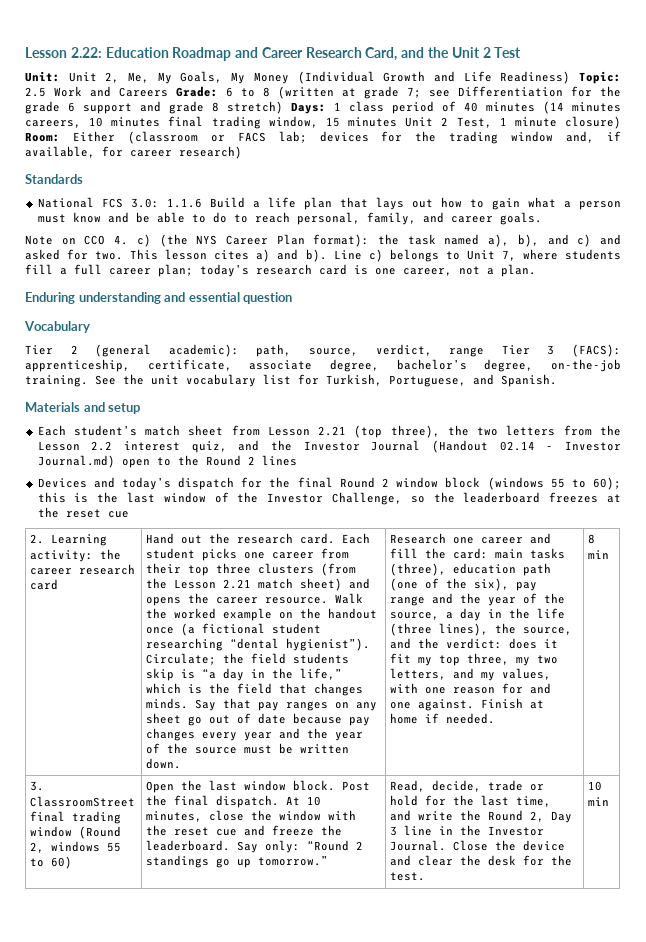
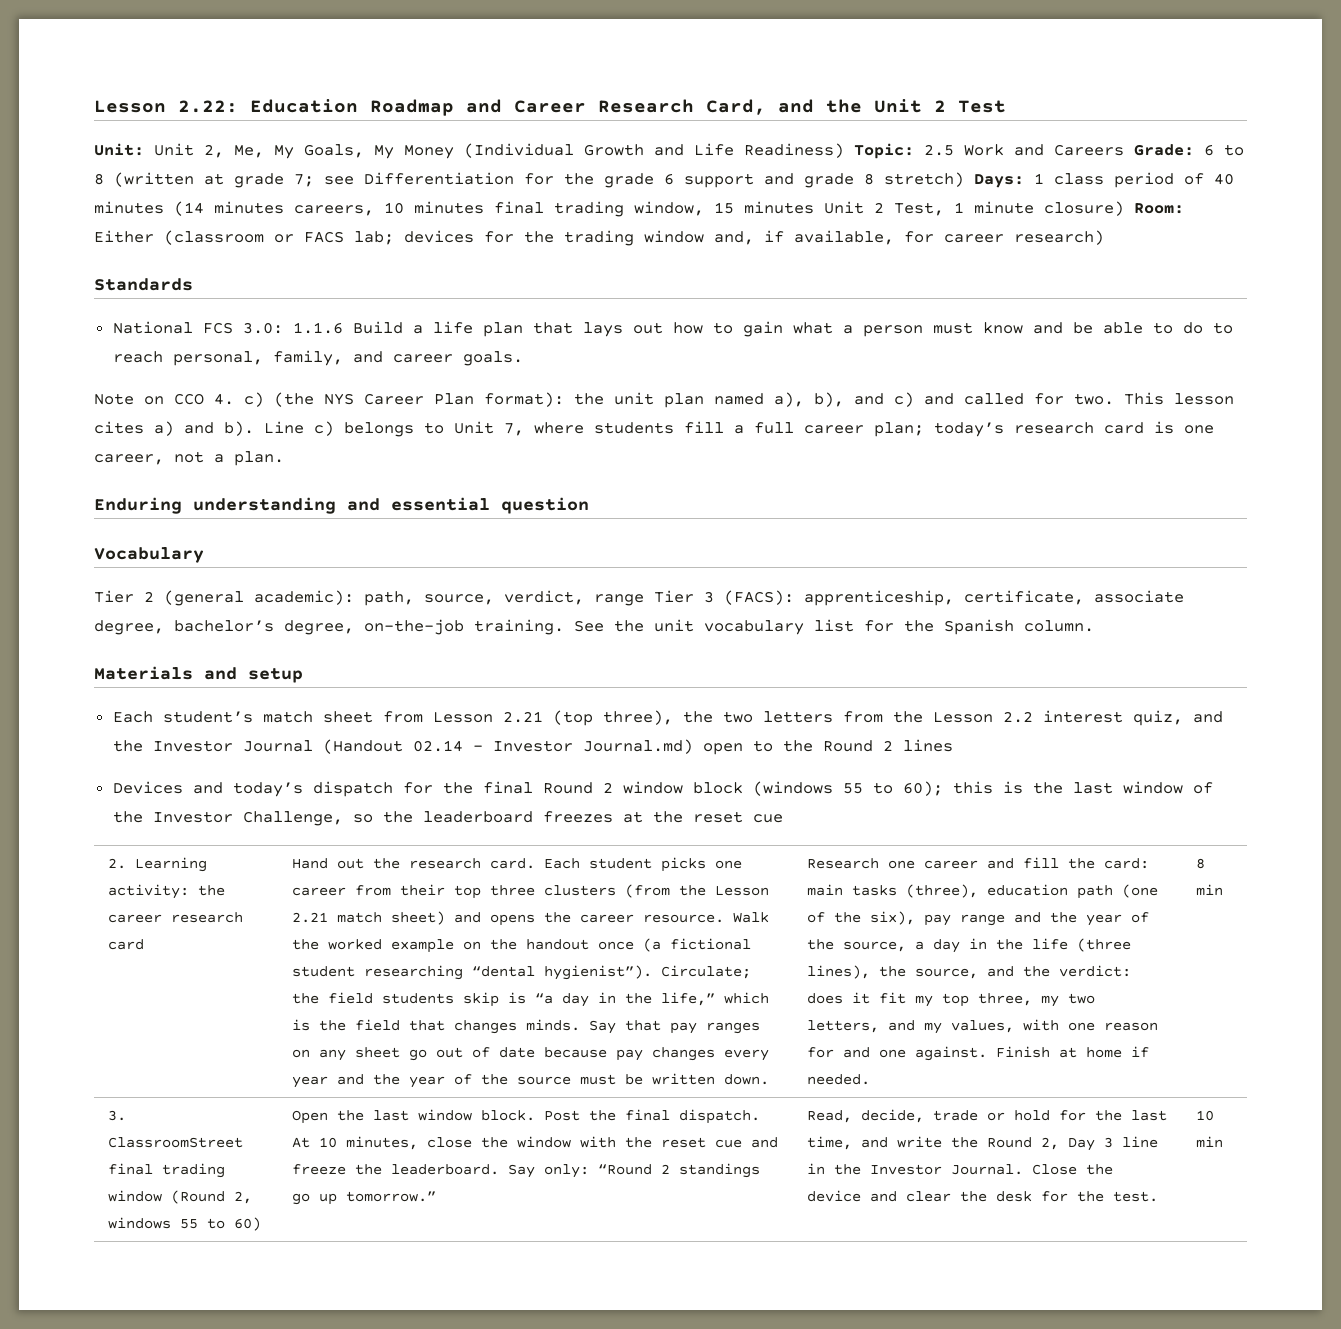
- Note on CCO 4. c) (the NYS Career Plan format): the task named a), b), and c) and asked for two.
+ Note on CCO 4. c) (the NYS Career Plan format): the unit plan named a), b), and c) and called for two.
- See the unit vocabulary list for Turkish, Portuguese, and Spanish.
+ See the unit vocabulary list for the Spanish column.

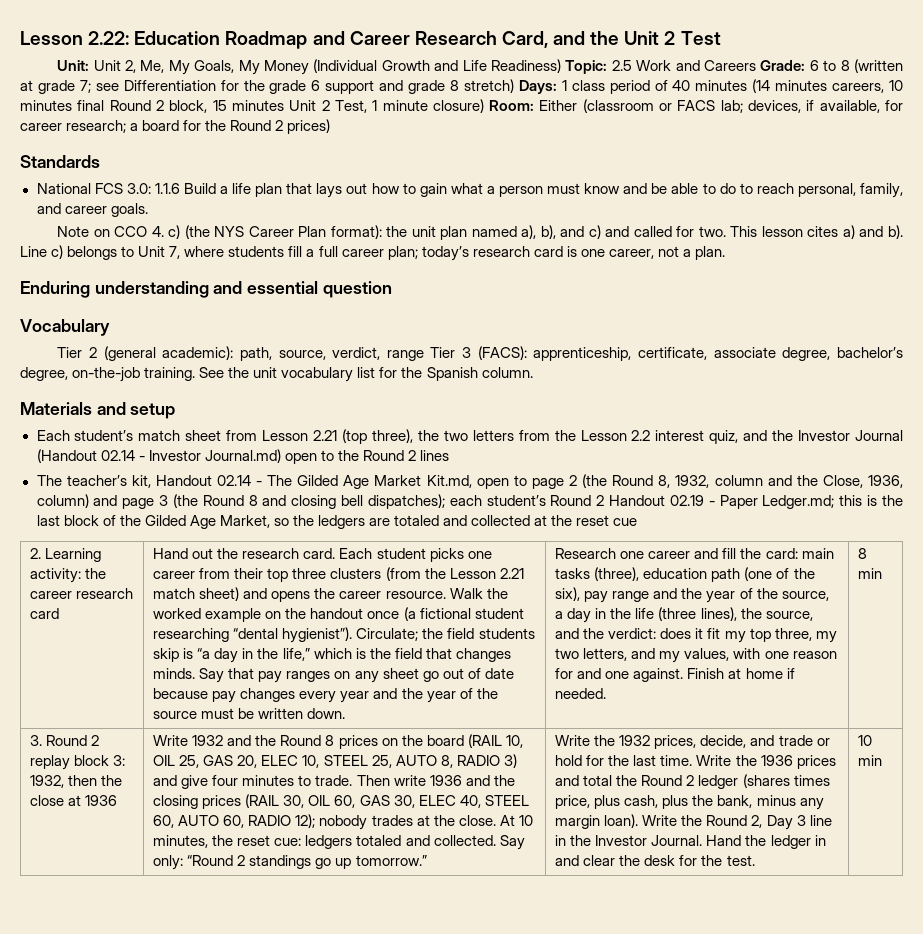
- 1 class period of 40 minutes (14 minutes careers, 10 minutes final trading window, 15 minutes Unit 2 Test, 1 minute closure) Room:
+ 1 class period of 40 minutes (14 minutes careers, 10 minutes final Round 2 block, 15 minutes Unit 2 Test, 1 minute closure) Room:
- devices for the trading window and, if available, for career research)
+ devices, if available, for career research; a board for the Round 2 prices)
- Devices and today’s dispatch for the final Round 2 window block (windows 55 to 60); this is the last window of the Investor Challenge, so the leaderboard freezes at the reset cue
+ The teacher’s kit, Handout 02.14 - The Gilded Age Market Kit.md, open to page 2 (the Round 8, 1932, column and the Close, 1936, column) and page 3 (the Round 8 and closing bell dispatches); each student’s Round 2 Handout 02.19 - Paper Ledger.md; this is the last block of the Gilded Age Market, so the ledgers are totaled and collected at the reset cue
- 3. ClassroomStreet final trading window (Round 2, windows 55 to 60) | Open the last window block. Post the final dispatch. At 10 minutes, close the window with the reset cue and freeze the leaderboard.
+ 3. Round 2 replay block 3: 1932, then the close at 1936 | Write 1932 and the Round 8 prices on the board (RAIL 10, OIL 25, GAS 20, ELEC 10, STEEL 25, AUTO 8, RADIO 3) and give four minutes to trade. Then write 1936 and the closing prices (RAIL 30, OIL 60, GAS 30, ELEC 40, STEEL 60, AUTO 60, RADIO 12); nobody trades at the close. At 10 minutes, the reset cue: ledgers totaled and collected.
- Read, decide, trade or hold for the last time, and write the Round 2, Day 3 line in the Investor Journal.
+ Write the 1932 prices, decide, and trade or hold for the last time. Write the 1936 prices and total the Round 2 ledger (shares times price, plus cash, plus the bank, minus any margin loan). Write the Round 2, Day 3 line in the Investor Journal.
- Close the device and clear the desk for the test.
+ Hand the ledger in and clear the desk for the test.

